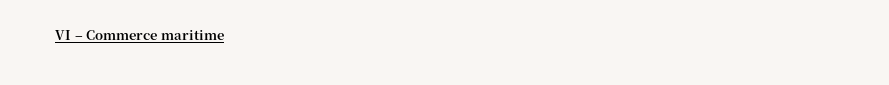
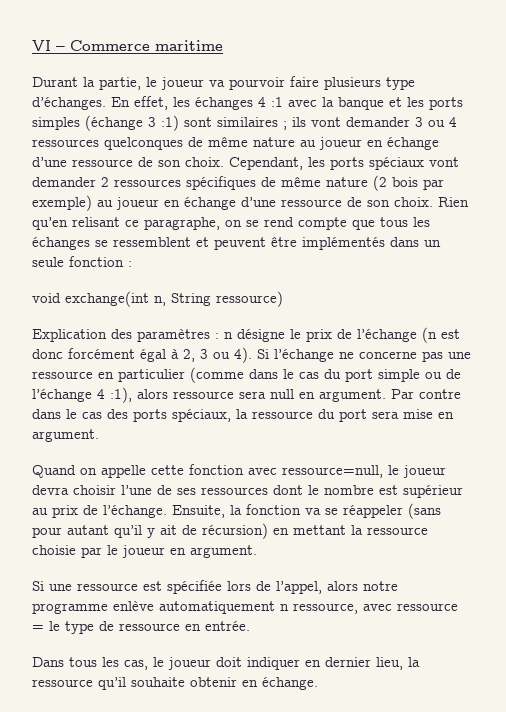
+ Durant la partie, le joueur va pourvoir faire plusieurs type d’échanges. En effet, les échanges 4 :1 avec la banque et les ports simples (échange 3 :1) sont similaires ; ils vont demander 3 ou 4 ressources quelconques de même nature au joueur en échange d’une ressource de son choix. Cependant, les ports spéciaux vont demander 2 ressources spécifiques de même nature (2 bois par exemple) au joueur en échange d’une ressource de son choix. Rien qu’en relisant ce paragraphe, on se rend compte que tous les échanges se ressemblent et peuvent être implémentés dans un seule fonction :
+ void exchange(int n, String ressource)
+ Explication des paramètres : n désigne le prix de l’échange (n est donc forcément égal à 2, 3 ou 4). Si l’échange ne concerne pas une ressource en particulier (comme dans le cas du port simple ou de l’échange 4 :1), alors ressource sera null en argument. Par contre dans le cas des ports spéciaux, la ressource du port sera mise en argument.
+ Quand on appelle cette fonction avec ressource=null, le joueur devra choisir l’une de ses ressources dont le nombre est supérieur au prix de l’échange. Ensuite, la fonction va se réappeler (sans pour autant qu’il y ait de récursion) en mettant la ressource choisie par le joueur en argument.
+ Si une ressource est spécifiée lors de l’appel, alors notre programme enlève automatiquement n ressource, avec ressource = le type de ressource en entrée.
+ Dans tous les cas, le joueur doit indiquer en dernier lieu, la ressource qu’il souhaite obtenir en échange.

